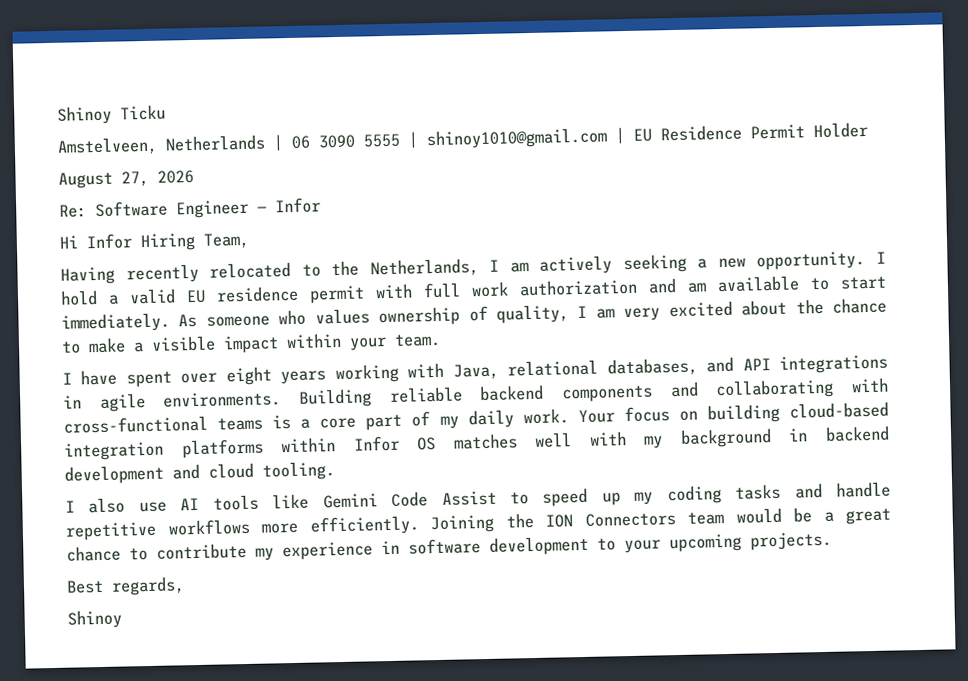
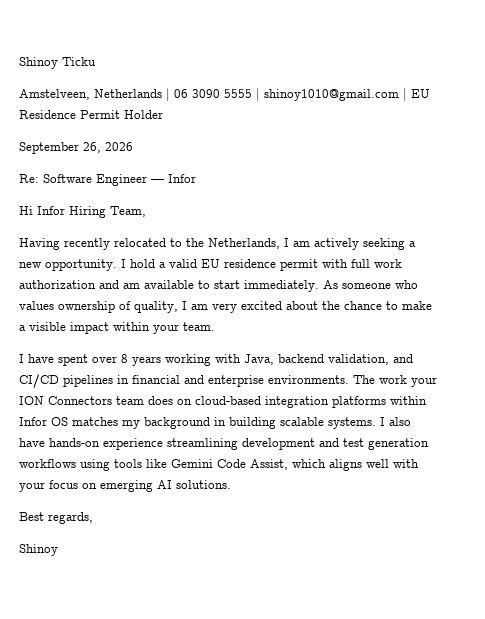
- August 27, 2026
+ September 26, 2026
- I have spent over eight years working with Java, relational databases, and API integrations in agile environments. Building reliable backend components and collaborating with cross-functional teams is a core part of my daily work. Your focus on building cloud-based integration platforms within Infor OS matches well with my background in backend development and cloud tooling.
- I also use AI tools like Gemini Code Assist to speed up my coding tasks and handle repetitive workflows more efficiently. Joining the ION Connectors team would be a great chance to contribute my experience in software development to your upcoming projects.
+ I have spent over 8 years working with Java, backend validation, and CI/CD pipelines in financial and enterprise environments. The work your ION Connectors team does on cloud-based integration platforms within Infor OS matches my background in building scalable systems. I also have hands-on experience streamlining development and test generation workflows using tools like Gemini Code Assist, which aligns well with your focus on emerging AI solutions.

